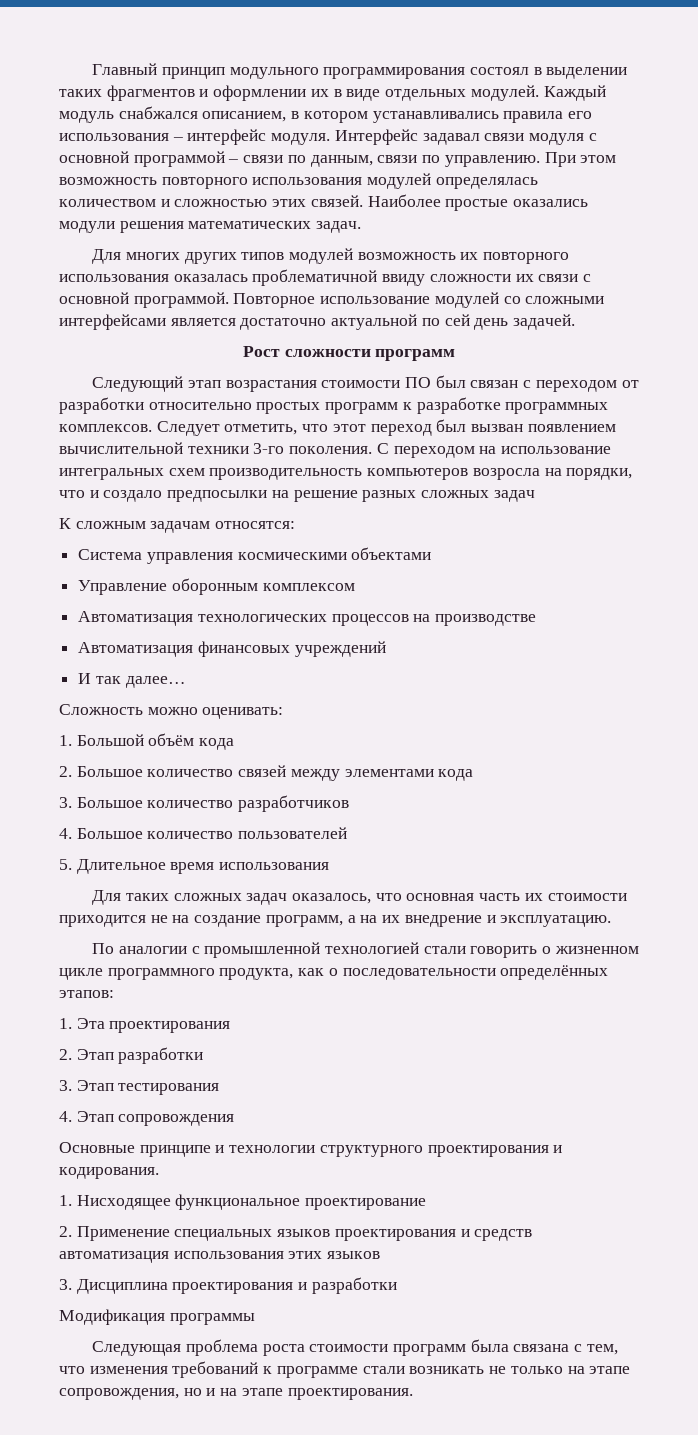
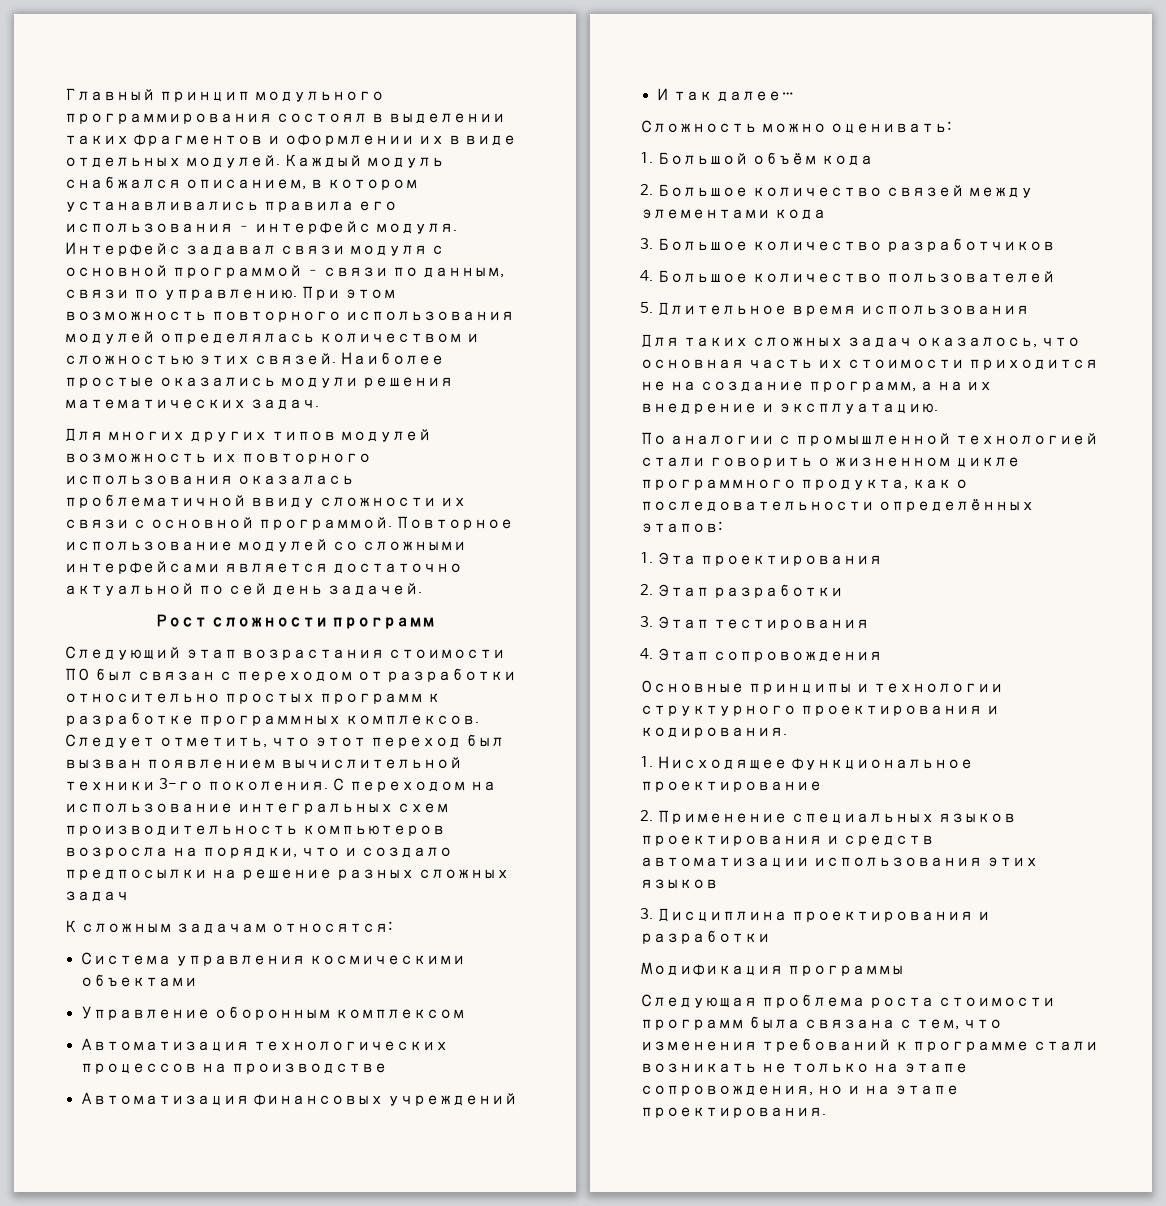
- Основные принципе и технологии структурного проектирования и кодирования.
+ Основные принципы и технологии структурного проектирования и кодирования.
- 2. Применение специальных языков проектирования и средств автоматизация использования этих языков
+ 2. Применение специальных языков проектирования и средств автоматизации использования этих языков

